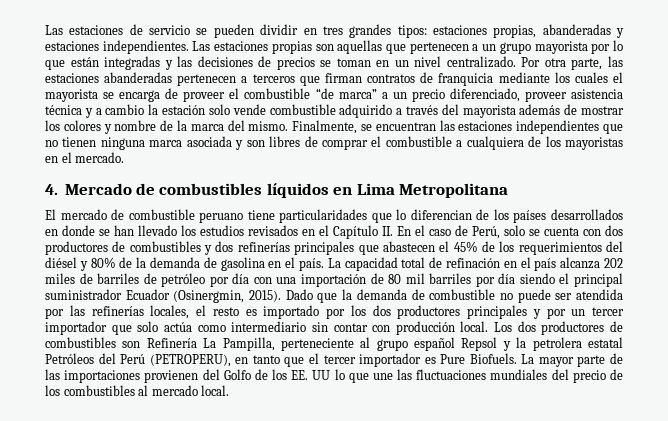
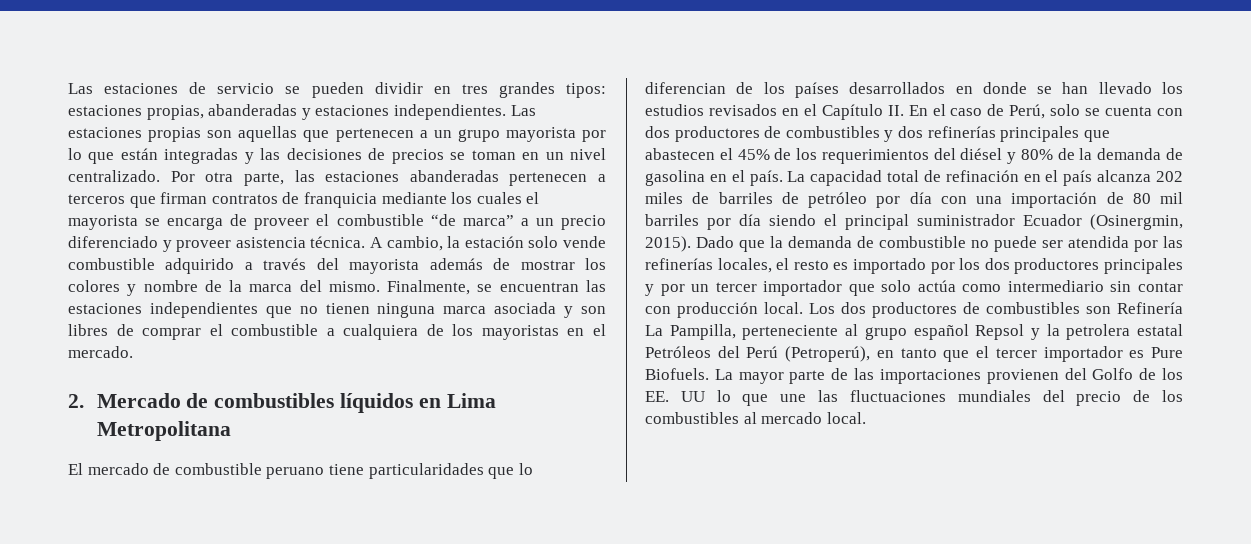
- Por otra parte, las estaciones abanderadas pertenecen a terceros que firman contratos de franquicia mediante los cuales el mayorista se encarga de proveer el combustible “de marca” a un precio diferenciado, proveer asistencia técnica y a cambio la estación solo vende combustible adquirido a través del mayorista además de mostrar los colores y nombre de la marca del mismo.
+ Por otra parte, las estaciones abanderadas pertenecen a terceros que firman contratos de franquicia mediante los cuales el mayorista se encarga de proveer el combustible “de marca” a un precio diferenciado y proveer asistencia técnica. A cambio, la estación solo vende combustible adquirido a través del mayorista además de mostrar los colores y nombre de la marca del mismo.
- 4. Mercado de combustibles líquidos en Lima Metropolitana
+ 2. Mercado de combustibles líquidos en Lima Metropolitana
- Los dos productores de combustibles son Refinería La Pampilla, perteneciente al grupo español Repsol y la petrolera estatal Petróleos del Perú (PETROPERU), en tanto que el tercer importador es Pure Biofuels.
+ Los dos productores de combustibles son Refinería La Pampilla, perteneciente al grupo español Repsol y la petrolera estatal Petróleos del Perú (Petroperú), en tanto que el tercer importador es Pure Biofuels.

